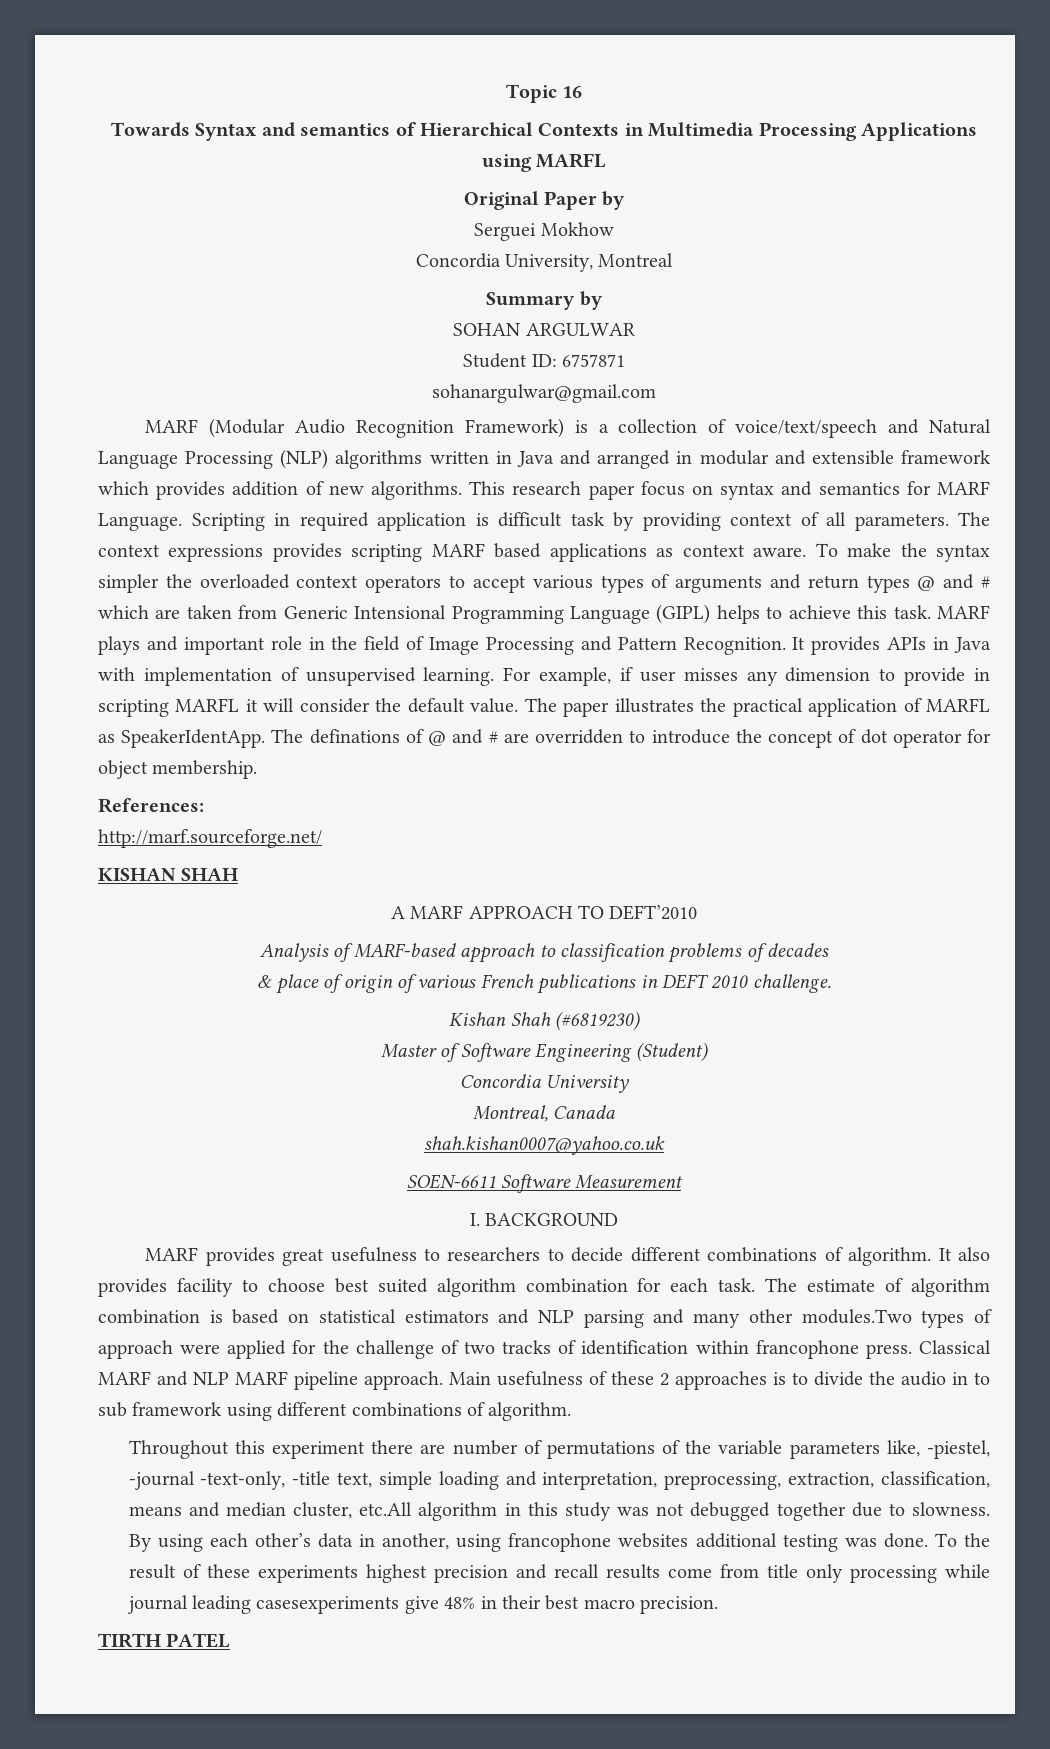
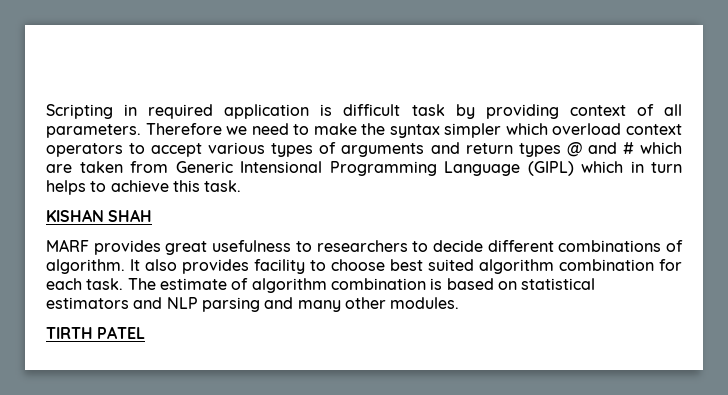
- Topic 16
- Towards Syntax and semantics of Hierarchical Contexts in Multimedia Processing Applications using MARFL
- Original Paper by
- Serguei Mokhow
- Concordia University, Montreal
- Summary by
- SOHAN ARGULWAR
- Student ID: 6757871
- sohanargulwar@gmail.com
- MARF (Modular Audio Recognition Framework) is a collection of voice/text/speech and Natural Language Processing (NLP) algorithms written in Java and arranged in modular and extensible framework which provides addition of new algorithms. This research paper focus on syntax and semantics for MARF Language.
- The context expressions provides scripting MARF based applications as context aware. To make the syntax simpler the overloaded context operators to accept various types of arguments and return types @ and # which are taken from Generic Intensional Programming Language (GIPL) helps to achieve this task. MARF plays and important role in the field of Image Processing and Pattern Recognition. It provides APIs in Java with implementation of unsupervised learning. For example, if user misses any dimension to provide in scripting MARFL it will consider the default value. The paper illustrates the practical application of MARFL as SpeakerIdentApp. The definations of @ and # are overridden to introduce the concept of dot operator for object membership.
- References:
- http://marf.sourceforge.net/
+ Therefore we need to make the syntax simpler which overload context operators to accept various types of arguments and return types @ and # which are taken from Generic Intensional Programming Language (GIPL) which in turn helps to achieve this task.
  KISHAN SHAH
- A MARF APPROACH TO DEFT’2010
- Analysis of MARF-based approach to classification problems of decades
- & place of origin of various French publications in DEFT 2010 challenge.
- Kishan Shah (#6819230)
- Master of Software Engineering (Student)
- Concordia University
- Montreal, Canada
- shah.kishan0007@yahoo.co.uk
- SOEN-6611 Software Measurement
- I. BACKGROUND
- The estimate of algorithm combination is based on statistical estimators and NLP parsing and many other modules.Two types of approach were applied for the challenge of two tracks of identification within francophone press. Classical MARF and NLP MARF pipeline approach. Main usefulness of these 2 approaches is to divide the audio in to sub framework using different combinations of algorithm.
- Throughout this experiment there are number of permutations of the variable parameters like, -piestel, -journal -text-only, -title text, simple loading and interpretation, preprocessing, extraction, classification, means and median cluster, etc.All algorithm in this study was not debugged together due to slowness. By using each other’s data in another, using francophone websites additional testing was done. To the result of these experiments highest precision and recall results come from title only processing while journal leading casesexperiments give 48% in their best macro precision.
+ The estimate of algorithm combination is based on statistical estimators and NLP parsing and many other modules.

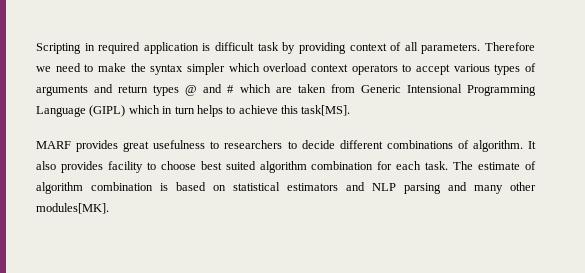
- Therefore we need to make the syntax simpler which overload context operators to accept various types of arguments and return types @ and # which are taken from Generic Intensional Programming Language (GIPL) which in turn helps to achieve this task.
- KISHAN SHAH
+ Therefore we need to make the syntax simpler which overload context operators to accept various types of arguments and return types @ and # which are taken from Generic Intensional Programming Language (GIPL) which in turn helps to achieve this task[MS].
- The estimate of algorithm combination is based on statistical estimators and NLP parsing and many other modules.
- TIRTH PATEL
+ The estimate of algorithm combination is based on statistical estimators and NLP parsing and many other modules[MK].

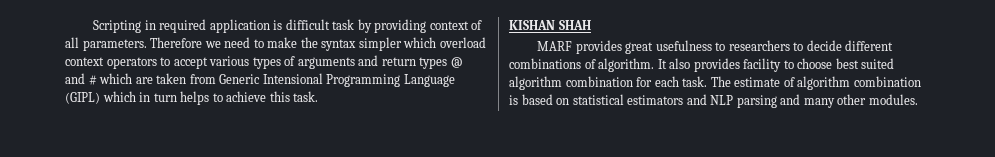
- Therefore we need to make the syntax simpler which overload context operators to accept various types of arguments and return types @ and # which are taken from Generic Intensional Programming Language (GIPL) which in turn helps to achieve this task[MS].
+ Therefore we need to make the syntax simpler which overload context operators to accept various types of arguments and return types @ and # which are taken from Generic Intensional Programming Language (GIPL) which in turn helps to achieve this task.
+ KISHAN SHAH
- The estimate of algorithm combination is based on statistical estimators and NLP parsing and many other modules[MK].
+ The estimate of algorithm combination is based on statistical estimators and NLP parsing and many other modules.

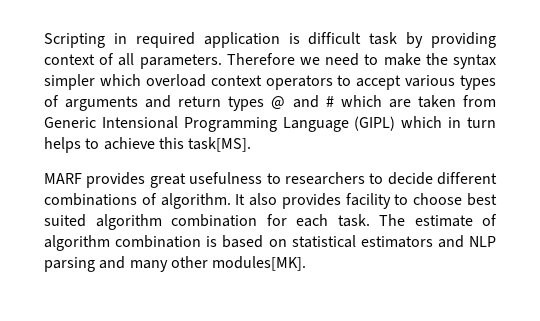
- Therefore we need to make the syntax simpler which overload context operators to accept various types of arguments and return types @ and # which are taken from Generic Intensional Programming Language (GIPL) which in turn helps to achieve this task.
- KISHAN SHAH
+ Therefore we need to make the syntax simpler which overload context operators to accept various types of arguments and return types @ and # which are taken from Generic Intensional Programming Language (GIPL) which in turn helps to achieve this task[MS].
- The estimate of algorithm combination is based on statistical estimators and NLP parsing and many other modules.
+ The estimate of algorithm combination is based on statistical estimators and NLP parsing and many other modules[MK].

